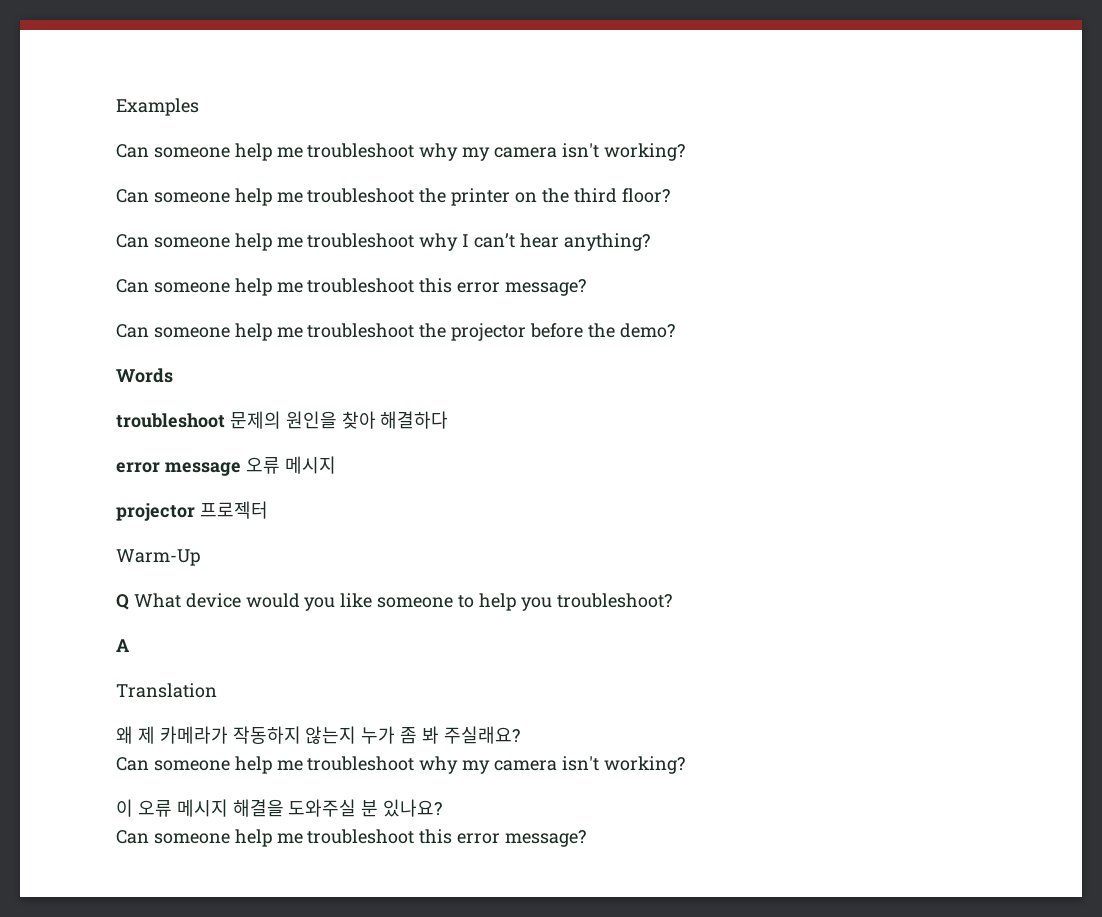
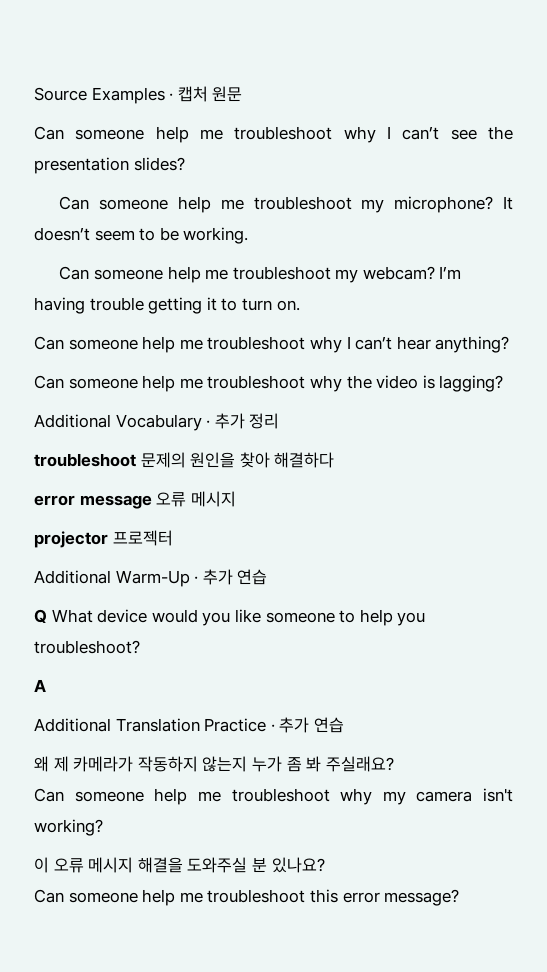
- Examples
- Can someone help me troubleshoot why my camera isn't working?
- Can someone help me troubleshoot the printer on the third floor?
+ Source Examples · 캡처 원문
+ Can someone help me troubleshoot why I can’t see the presentation slides?
+ Can someone help me troubleshoot my microphone? It doesn’t seem to be working.
+ Can someone help me troubleshoot my webcam? I’m having trouble getting it to turn on.
  Can someone help me troubleshoot why I can’t hear anything?
- Can someone help me troubleshoot this error message?
- Can someone help me troubleshoot the projector before the demo?
- Words
+ Can someone help me troubleshoot why the video is lagging?
+ Additional Vocabulary · 추가 정리
- Warm-Up
+ Additional Warm-Up · 추가 연습
- Translation
+ Additional Translation Practice · 추가 연습

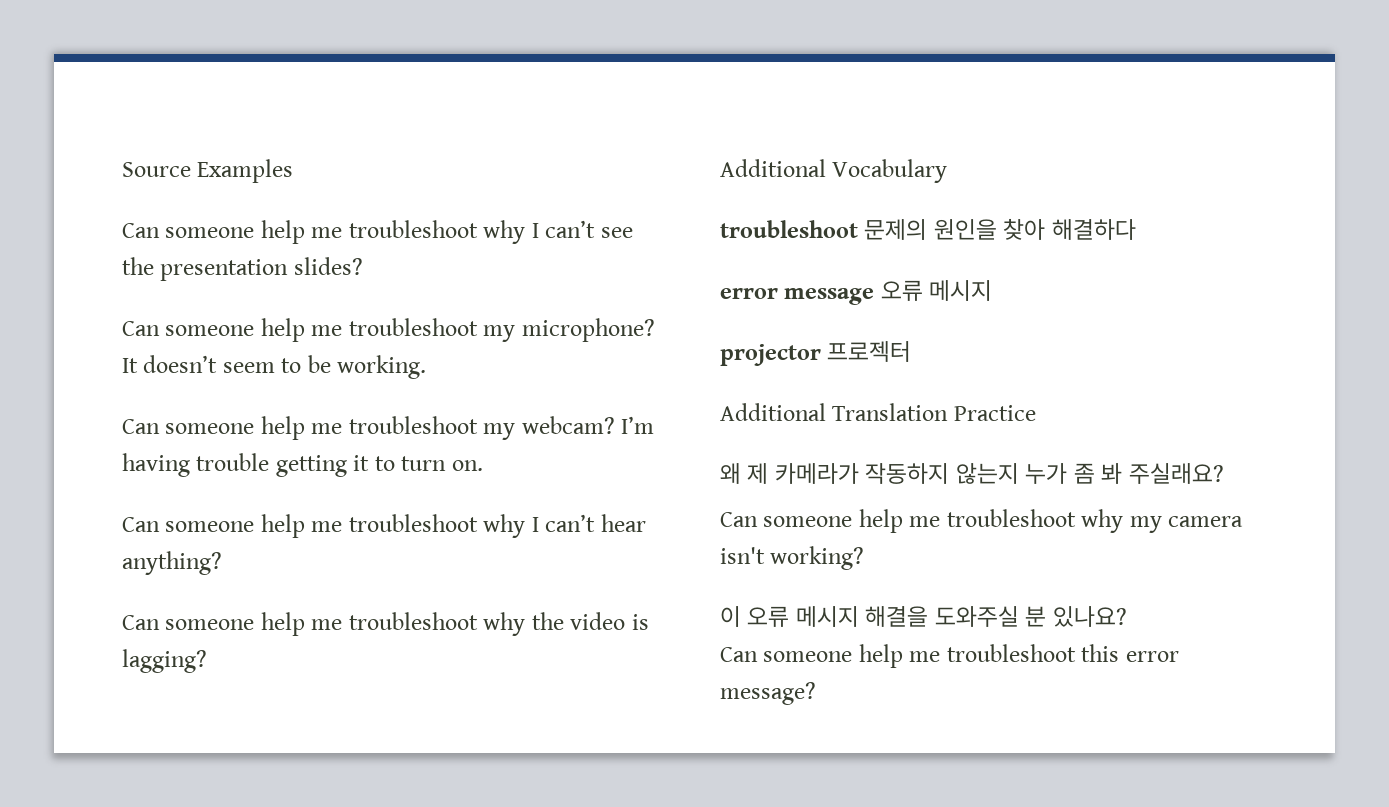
- Source Examples · 캡처 원문
+ Source Examples
- Additional Vocabulary · 추가 정리
+ Additional Vocabulary
- Additional Warm-Up · 추가 연습
- Q What device would you like someone to help you troubleshoot?
- A
- Additional Translation Practice · 추가 연습
+ Additional Translation Practice

